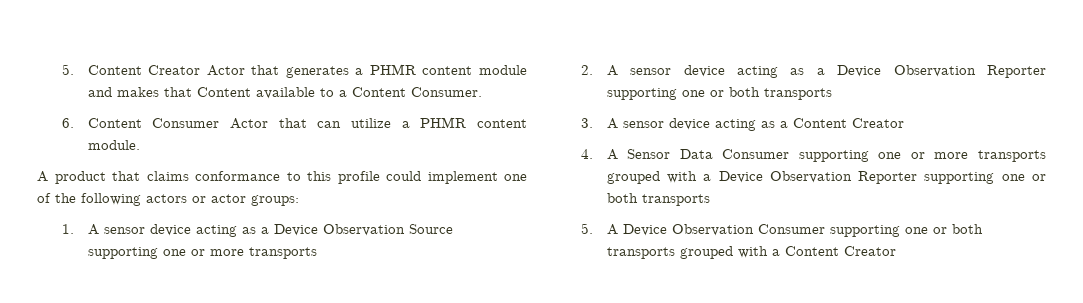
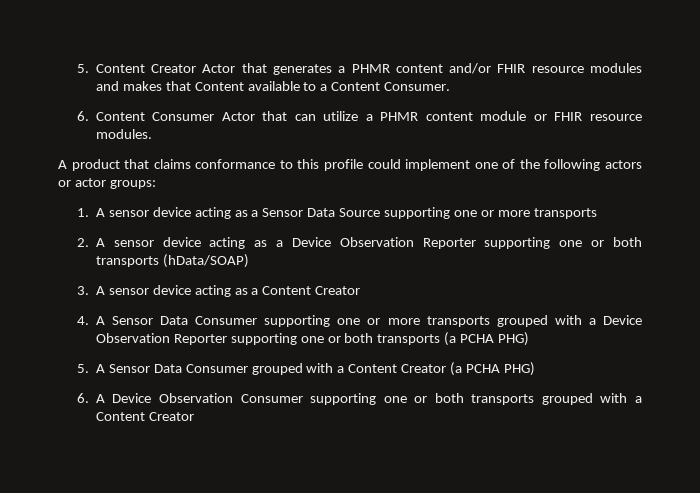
- 5. Content Creator Actor that generates a PHMR content module and makes that Content available to a Content Consumer.
+ 5. Content Creator Actor that generates a PHMR content and/or FHIR resource modules and makes that Content available to a Content Consumer.
- 6. Content Consumer Actor that can utilize a PHMR content module.
+ 6. Content Consumer Actor that can utilize a PHMR content module or FHIR resource modules.
- 1. A sensor device acting as a Device Observation Source supporting one or more transports
+ 1. A sensor device acting as a Sensor Data Source supporting one or more transports
- 2. A sensor device acting as a Device Observation Reporter supporting one or both transports
+ 2. A sensor device acting as a Device Observation Reporter supporting one or both transports (hData/SOAP)
- 4. A Sensor Data Consumer supporting one or more transports grouped with a Device Observation Reporter supporting one or both transports
- 5. A Device Observation Consumer supporting one or both transports grouped with a Content Creator
+ 4. A Sensor Data Consumer supporting one or more transports grouped with a Device Observation Reporter supporting one or both transports (a PCHA PHG)
+ 5. A Sensor Data Consumer grouped with a Content Creator (a PCHA PHG)
+ 6. A Device Observation Consumer supporting one or both transports grouped with a Content Creator

